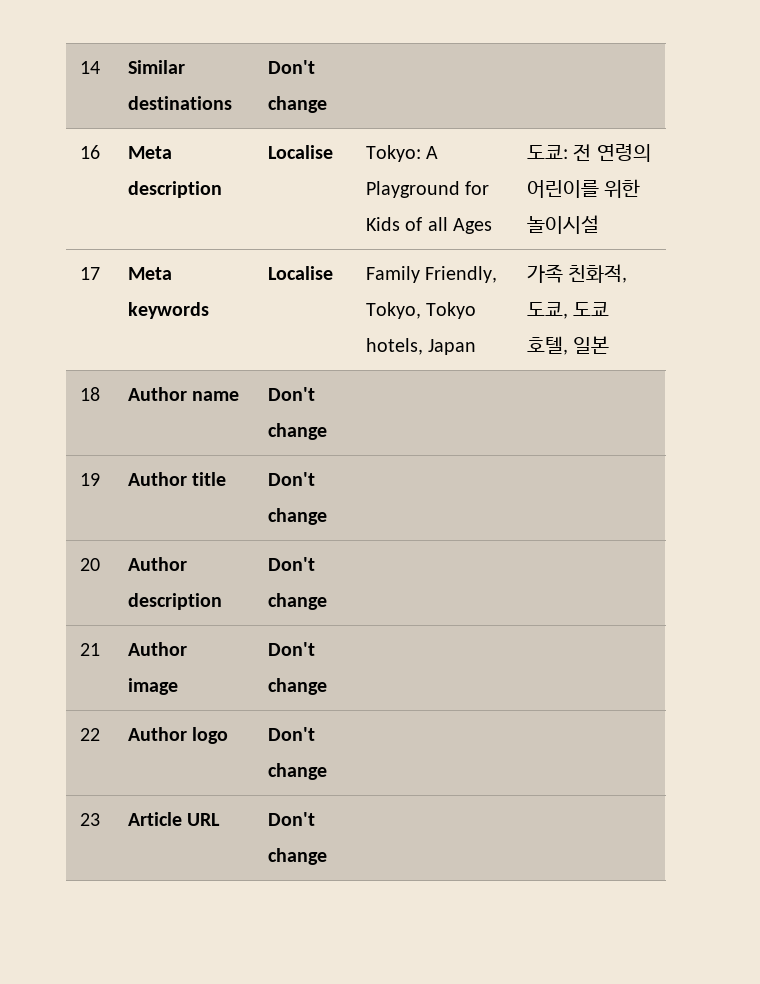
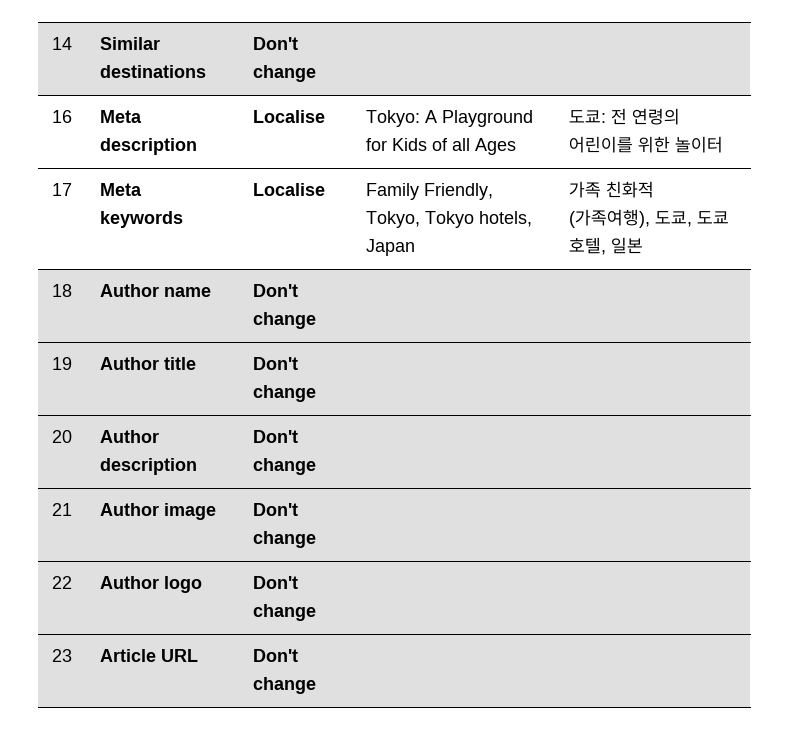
- 16 | Meta description | Localise | Tokyo: A Playground for Kids of all Ages | 도쿄: 전 연령의 어린이를 위한 놀이시설
+ 16 | Meta description | Localise | Tokyo: A Playground for Kids of all Ages | 도쿄: 전 연령의 어린이를 위한 놀이터
- 17 | Meta keywords | Localise | Family Friendly, Tokyo, Tokyo hotels, Japan | 가족 친화적, 도쿄, 도쿄 호텔, 일본
+ 17 | Meta keywords | Localise | Family Friendly, Tokyo, Tokyo hotels, Japan | 가족 친화적 (가족여행), 도쿄, 도쿄 호텔, 일본

